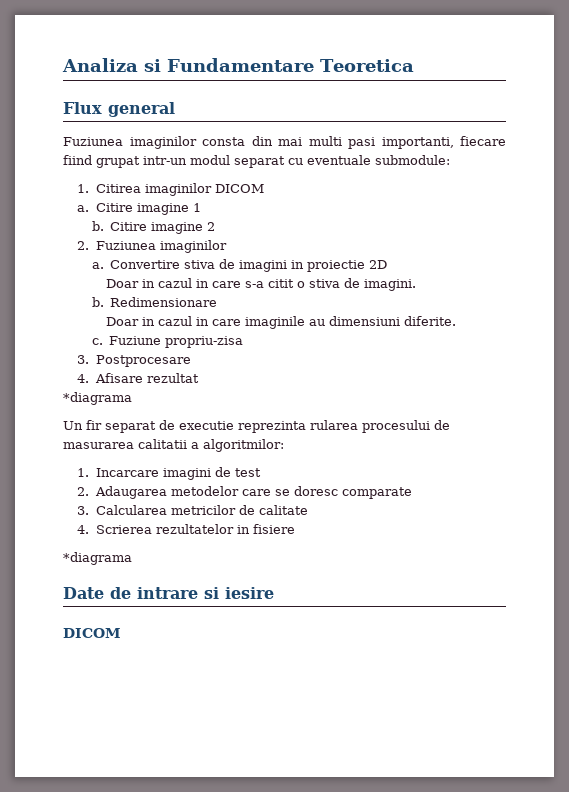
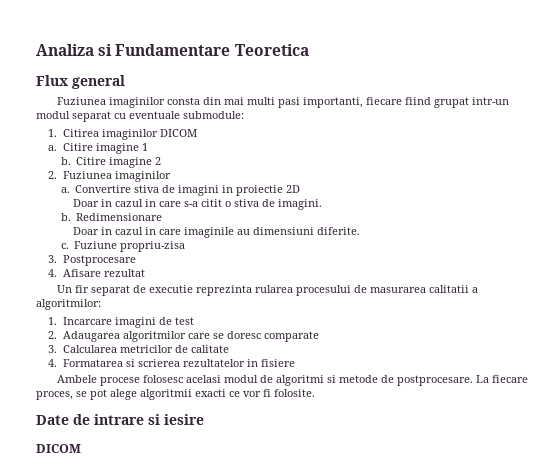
  4. Afisare rezultat
- *diagrama
- 2. Adaugarea metodelor care se doresc comparate
+ 2. Adaugarea algoritmilor care se doresc comparate
- 4. Scrierea rezultatelor in fisiere
- *diagrama
+ 4. Formatarea si scrierea rezultatelor in fisiere
+ Ambele procese folosesc acelasi modul de algoritmi si metode de postprocesare. La fiecare proces, se pot alege algoritmii exacti ce vor fi folosite.

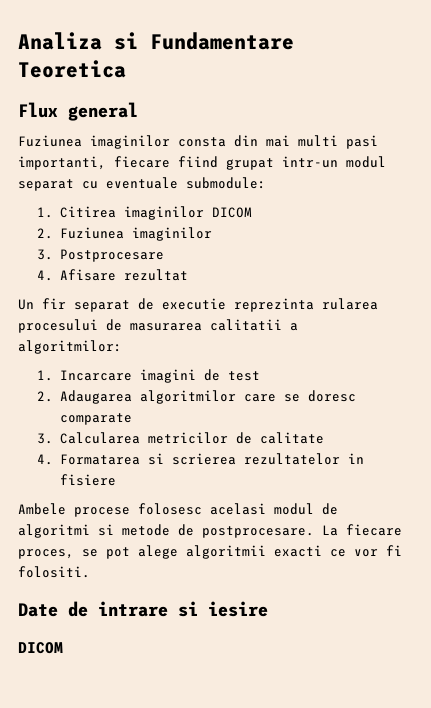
- a. Citire imagine 1
- b. Citire imagine 2
  2. Fuziunea imaginilor
- a. Convertire stiva de imagini in proiectie 2D
- Doar in cazul in care s-a citit o stiva de imagini.
- b. Redimensionare
- Doar in cazul in care imaginile au dimensiuni diferite.
- c. Fuziune propriu-zisa
- La fiecare proces, se pot alege algoritmii exacti ce vor fi folosite.
+ La fiecare proces, se pot alege algoritmii exacti ce vor fi folositi.

